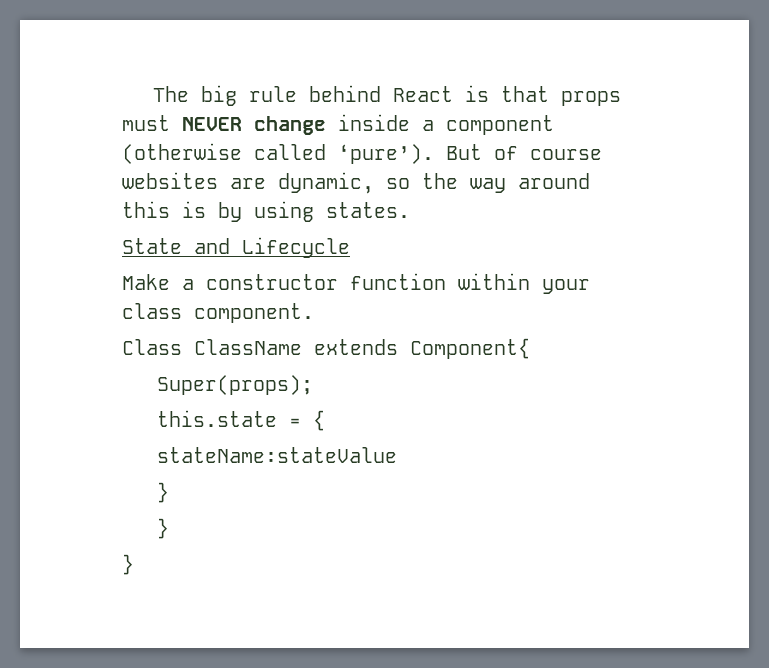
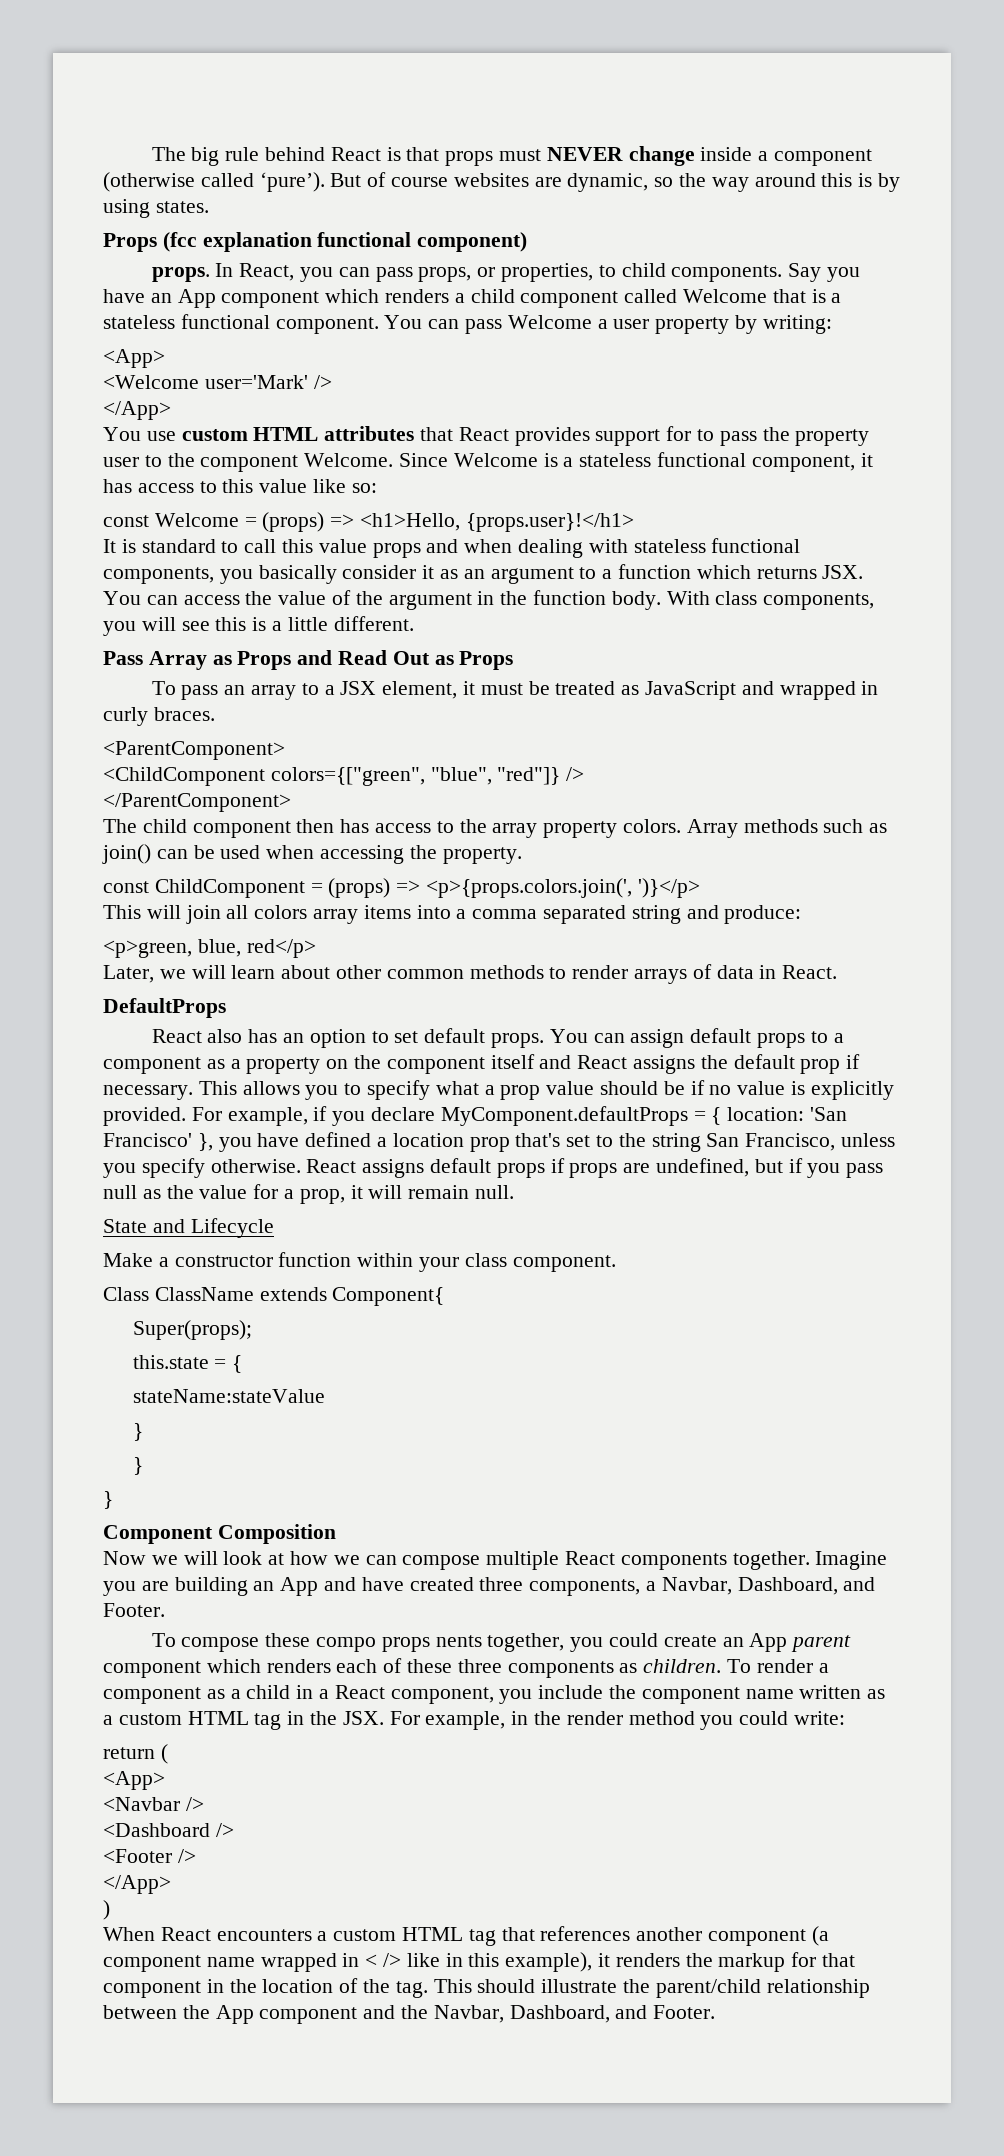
+ Props (fcc explanation functional component)
+ props. In React, you can pass props, or properties, to child components. Say you have an App component which renders a child component called Welcome that is a stateless functional component. You can pass Welcome a user property by writing:
+ <App>
+ <Welcome user='Mark' />
+ </App>
+ You use custom HTML attributes that React provides support for to pass the property user to the component Welcome. Since Welcome is a stateless functional component, it has access to this value like so:
+ const Welcome = (props) => <h1>Hello, {props.user}!</h1>
+ It is standard to call this value props and when dealing with stateless functional components, you basically consider it as an argument to a function which returns JSX. You can access the value of the argument in the function body. With class components, you will see this is a little different.
+ Pass Array as Props and Read Out as Props
+ To pass an array to a JSX element, it must be treated as JavaScript and wrapped in curly braces.
+ <ParentComponent>
+ <ChildComponent colors={["green", "blue", "red"]} />
+ </ParentComponent>
+ The child component then has access to the array property colors. Array methods such as join() can be used when accessing the property.
+ const ChildComponent = (props) => <p>{props.colors.join(', ')}</p>
+ This will join all colors array items into a comma separated string and produce:
+ <p>green, blue, red</p>
+ Later, we will learn about other common methods to render arrays of data in React.
+ DefaultProps
+ React also has an option to set default props. You can assign default props to a component as a property on the component itself and React assigns the default prop if necessary. This allows you to specify what a prop value should be if no value is explicitly provided. For example, if you declare MyComponent.defaultProps = { location: 'San Francisco' }, you have defined a location prop that's set to the string San Francisco, unless you specify otherwise. React assigns default props if props are undefined, but if you pass null as the value for a prop, it will remain null.
+ Component Composition
+ Now we will look at how we can compose multiple React components together. Imagine you are building an App and have created three components, a Navbar, Dashboard, and Footer.
+ To compose these compo props nents together, you could create an App parent component which renders each of these three components as children. To render a component as a child in a React component, you include the component name written as a custom HTML tag in the JSX. For example, in the render method you could write:
+ return (
+ <App>
+ <Navbar />
+ <Dashboard />
+ <Footer />
+ </App>
+ )
+ When React encounters a custom HTML tag that references another component (a component name wrapped in < /> like in this example), it renders the markup for that component in the location of the tag. This should illustrate the parent/child relationship between the App component and the Navbar, Dashboard, and Footer.

